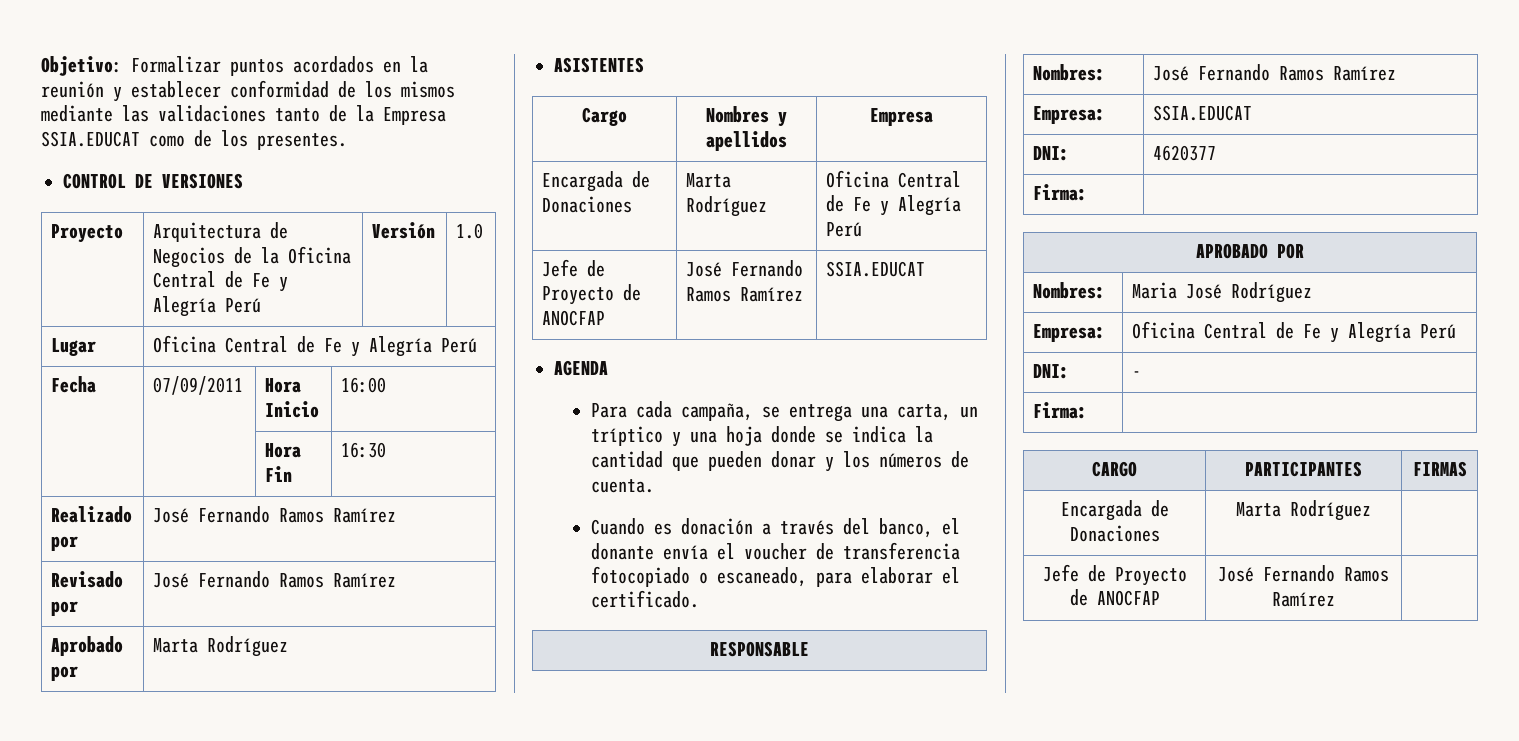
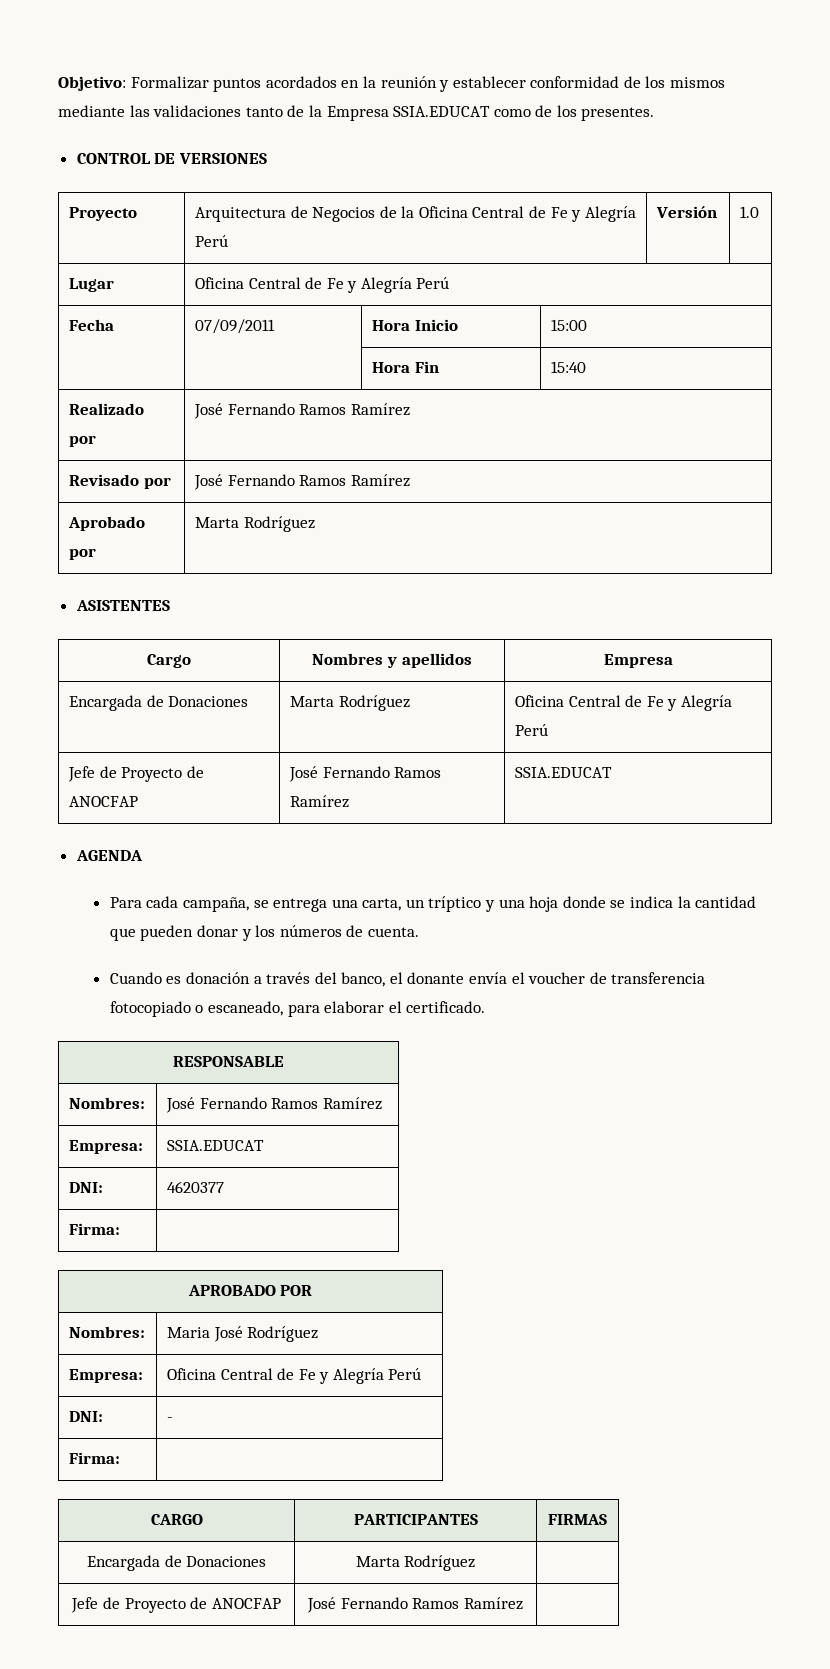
- Fecha | 07/09/2011 | Hora Inicio | 16:00
+ Fecha | 07/09/2011 | Hora Inicio | 15:00
- | | Hora Fin | 16:30
+ | | Hora Fin | 15:40

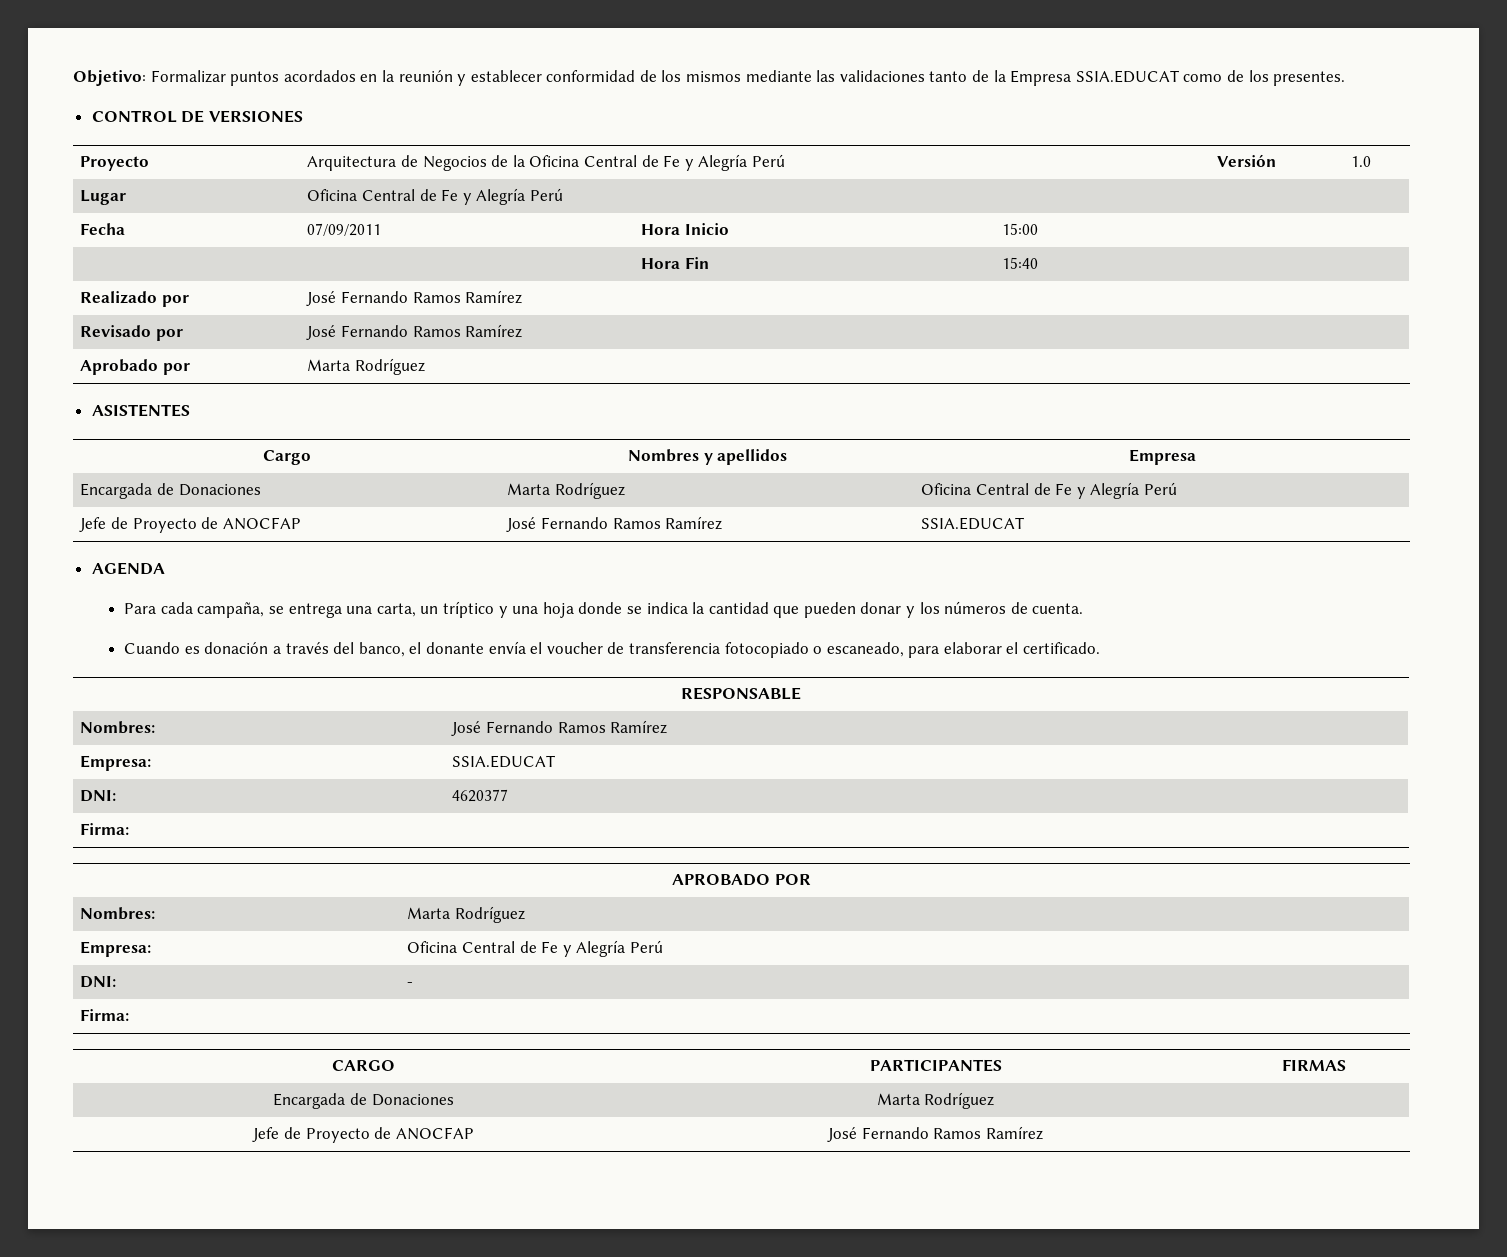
- Nombres: | Maria José Rodríguez
+ Nombres: | Marta Rodríguez

